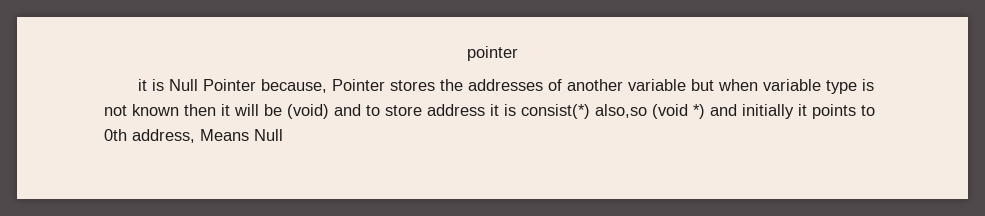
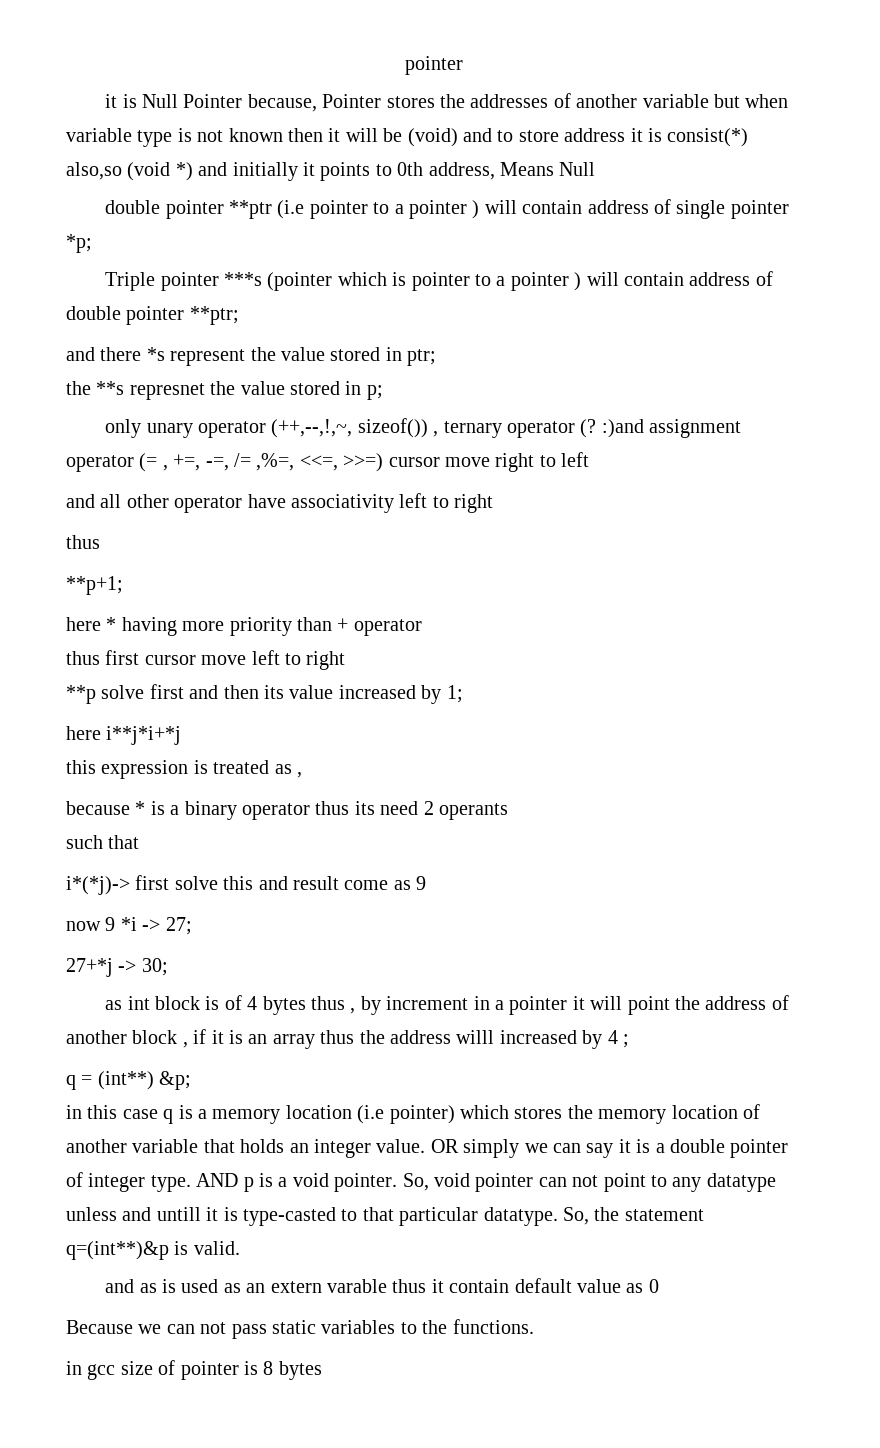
+ double pointer **ptr (i.e pointer to a pointer ) will contain address of single pointer *p;
+ Triple pointer ***s (pointer which is pointer to a pointer ) will contain address of double pointer **ptr;
+ and there *s represent the value stored in ptr;
+ the **s represnet the value stored in p;
+ only unary operator (++,--,!,~, sizeof()) , ternary operator (? :)and assignment operator (= , +=, -=, /= ,%=, <<=, >>=) cursor move right to left
+ and all other operator have associativity left to right
+ thus
+ **p+1;
+ here * having more priority than + operator
+ thus first cursor move left to right
+ **p solve first and then its value increased by 1;
+ here i**j*i+*j
+ this expression is treated as ,
+ because * is a binary operator thus its need 2 operants
+ such that
+ i*(*j)-> first solve this and result come as 9
+ now 9 *i -> 27;
+ 27+*j -> 30;
+ as int block is of 4 bytes thus , by increment in a pointer it will point the address of another block , if it is an array thus the address willl increased by 4 ;
+ q = (int**) &p;
+ in this case q is a memory location (i.e pointer) which stores the memory location of another variable that holds an integer value. OR simply we can say it is a double pointer of integer type. AND p is a void pointer. So, void pointer can not point to any datatype unless and untill it is type-casted to that particular datatype. So, the statement q=(int**)&p is valid.
+ and as is used as an extern varable thus it contain default value as 0
+ Because we can not pass static variables to the functions.
+ in gcc size of pointer is 8 bytes

